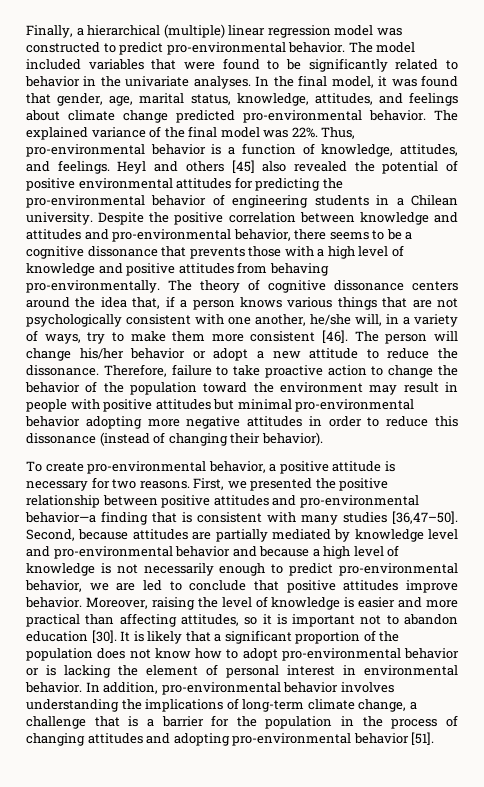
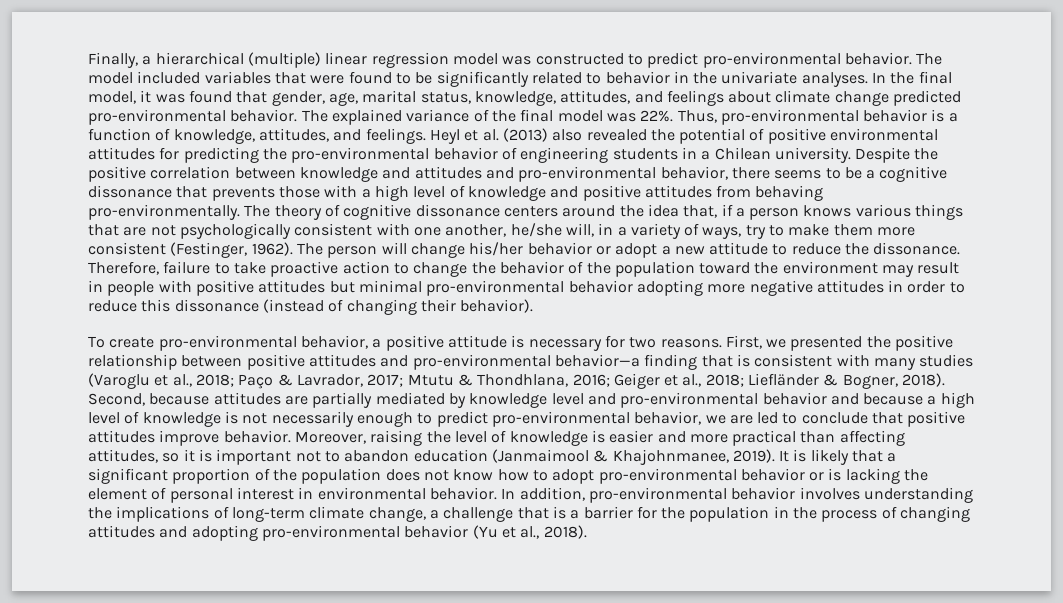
- Heyl and others [45] also revealed the potential of positive environmental attitudes for predicting the pro-environmental behavior of engineering students in a Chilean university.
+ Heyl et al. (2013) also revealed the potential of positive environmental attitudes for predicting the pro-environmental behavior of engineering students in a Chilean university.
- The theory of cognitive dissonance centers around the idea that, if a person knows various things that are not psychologically consistent with one another, he/she will, in a variety of ways, try to make them more consistent [46].
+ The theory of cognitive dissonance centers around the idea that, if a person knows various things that are not psychologically consistent with one another, he/she will, in a variety of ways, try to make them more consistent (Festinger, 1962).
- First, we presented the positive relationship between positive attitudes and pro-environmental behavior—a finding that is consistent with many studies [36,47–50].
+ First, we presented the positive relationship between positive attitudes and pro-environmental behavior—a finding that is consistent with many studies (Varoglu et al., 2018; Paço & Lavrador, 2017; Mtutu & Thondhlana, 2016; Geiger et al., 2018; Liefländer & Bogner, 2018).
- Moreover, raising the level of knowledge is easier and more practical than affecting attitudes, so it is important not to abandon education [30].
+ Moreover, raising the level of knowledge is easier and more practical than affecting attitudes, so it is important not to abandon education (Janmaimool & Khajohnmanee, 2019).
- In addition, pro-environmental behavior involves understanding the implications of long-term climate change, a challenge that is a barrier for the population in the process of changing attitudes and adopting pro-environmental behavior [51].
+ In addition, pro-environmental behavior involves understanding the implications of long-term climate change, a challenge that is a barrier for the population in the process of changing attitudes and adopting pro-environmental behavior (Yu et al., 2018).

